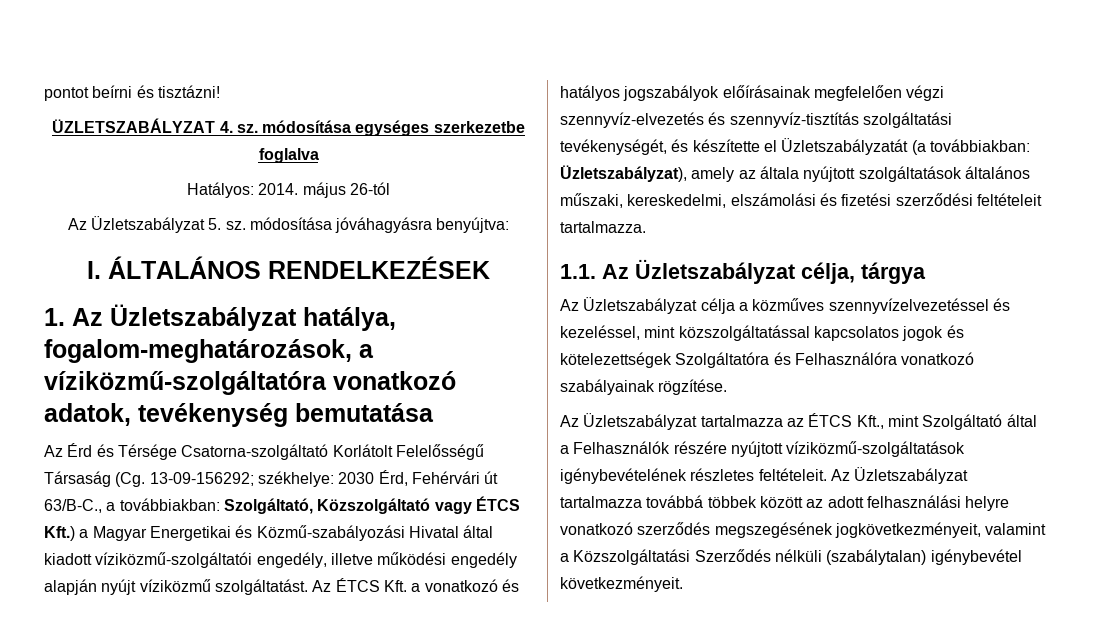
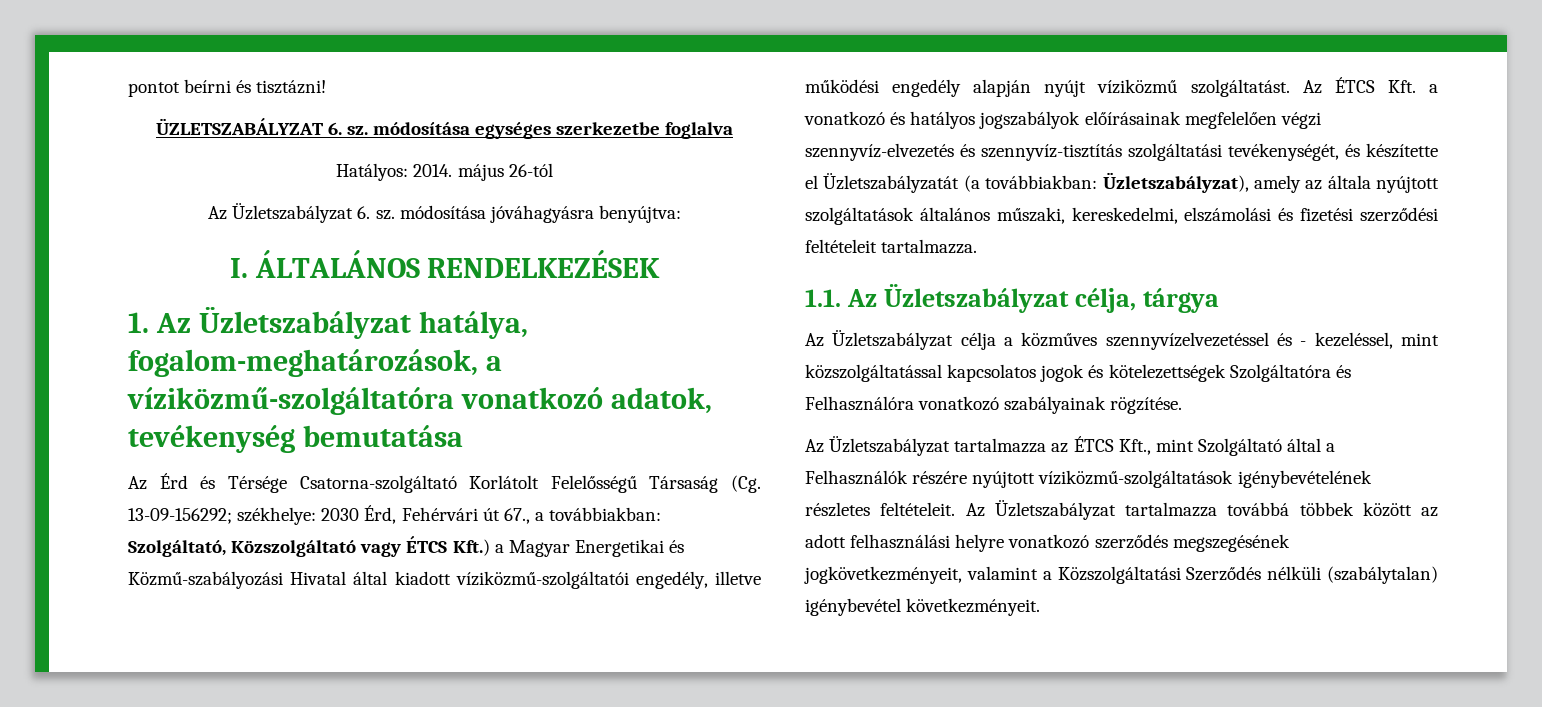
- ÜZLETSZABÁLYZAT 4. sz. módosítása egységes szerkezetbe foglalva
+ ÜZLETSZABÁLYZAT 6. sz. módosítása egységes szerkezetbe foglalva
- Az Üzletszabályzat 5. sz. módosítása jóváhagyásra benyújtva:
+ Az Üzletszabályzat 6. sz. módosítása jóváhagyásra benyújtva:
- Az Érd és Térsége Csatorna-szolgáltató Korlátolt Felelősségű Társaság (Cg. 13-09-156292; székhelye: 2030 Érd, Fehérvári út 63/B-C., a továbbiakban: Szolgáltató, Közszolgáltató vagy ÉTCS Kft.) a Magyar Energetikai és Közmű-szabályozási Hivatal által kiadott víziközmű-szolgáltatói engedély, illetve működési engedély alapján nyújt víziközmű szolgáltatást.
+ Az Érd és Térsége Csatorna-szolgáltató Korlátolt Felelősségű Társaság (Cg. 13-09-156292; székhelye: 2030 Érd, Fehérvári út 67., a továbbiakban: Szolgáltató, Közszolgáltató vagy ÉTCS Kft.) a Magyar Energetikai és Közmű-szabályozási Hivatal által kiadott víziközmű-szolgáltatói engedély, illetve működési engedély alapján nyújt víziközmű szolgáltatást.
- Az Üzletszabályzat célja a közműves szennyvízelvezetéssel és kezeléssel, mint közszolgáltatással kapcsolatos jogok és kötelezettségek Szolgáltatóra és Felhasználóra vonatkozó szabályainak rögzítése.
+ Az Üzletszabályzat célja a közműves szennyvízelvezetéssel és - kezeléssel, mint közszolgáltatással kapcsolatos jogok és kötelezettségek Szolgáltatóra és Felhasználóra vonatkozó szabályainak rögzítése.

